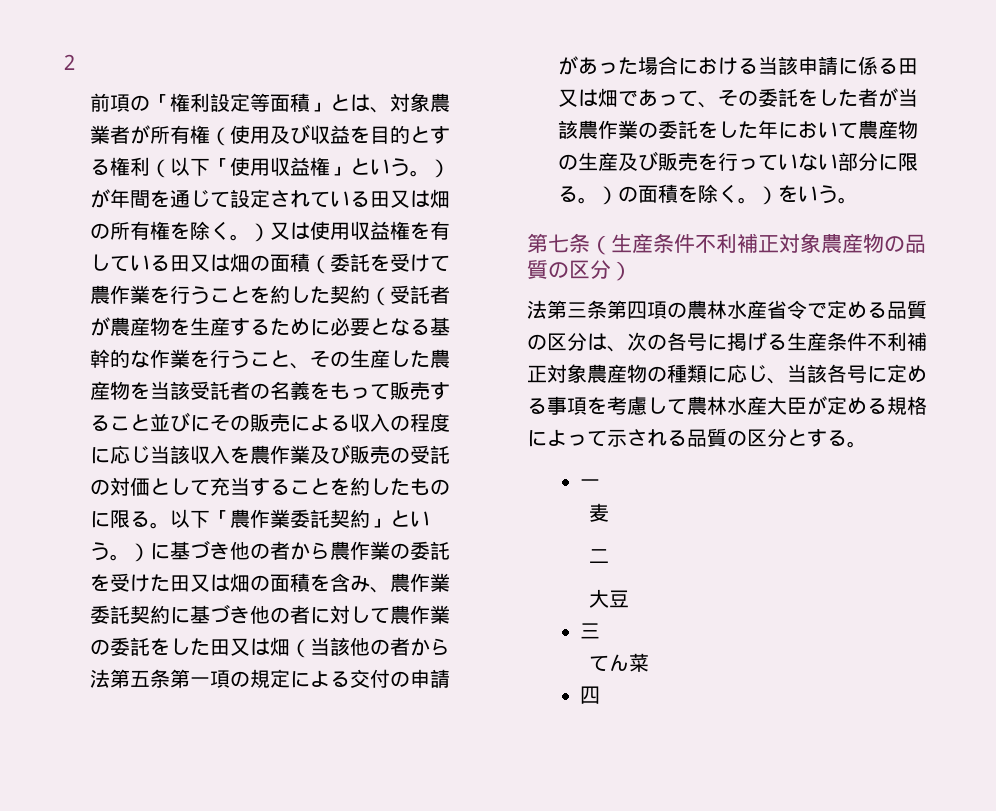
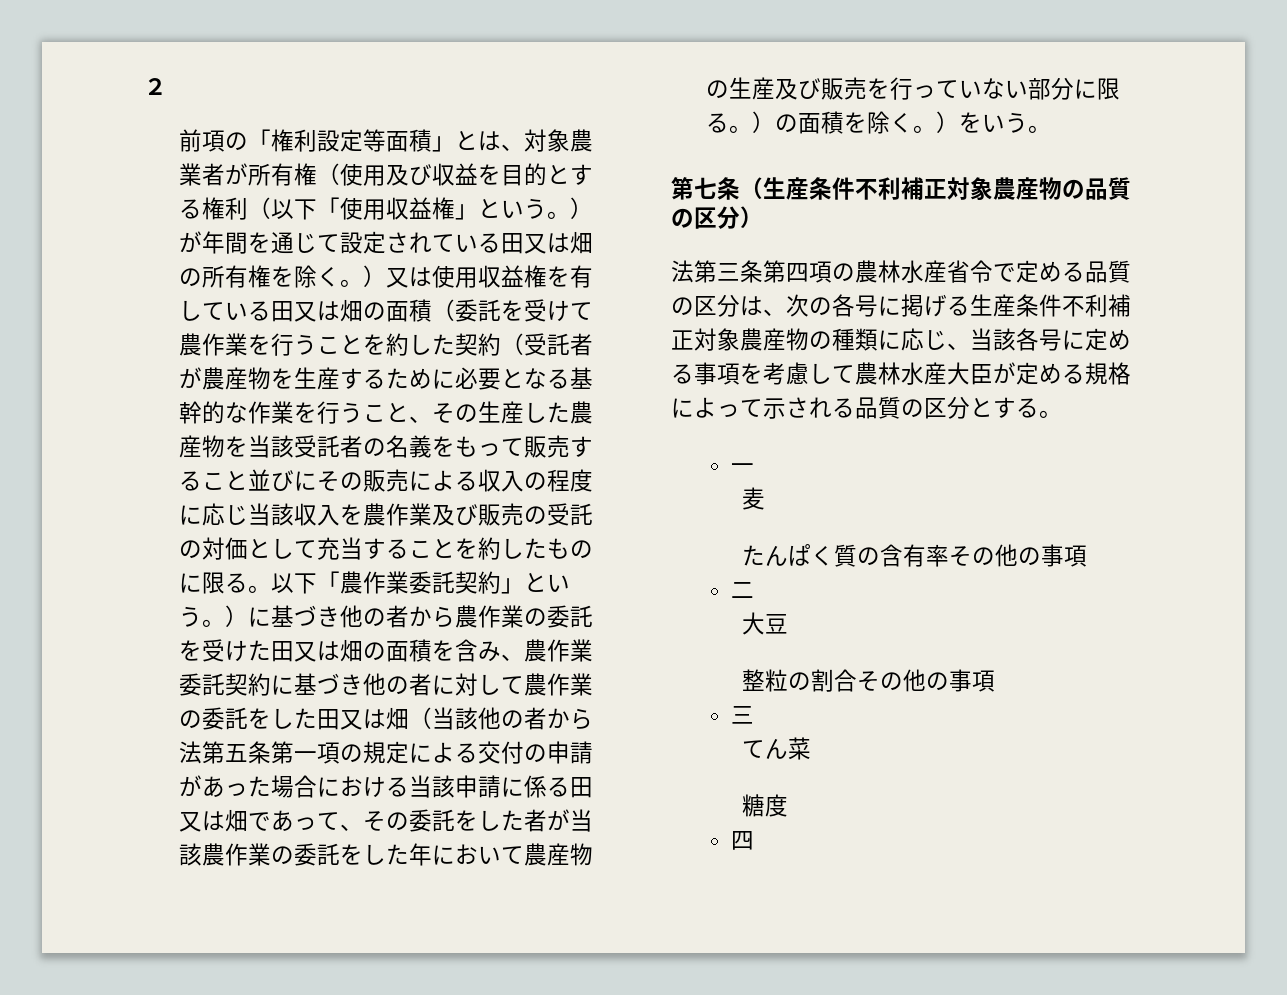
+ たんぱく質の含有率その他の事項
  二
  大豆
+ 整粒の割合その他の事項
+ 糖度

